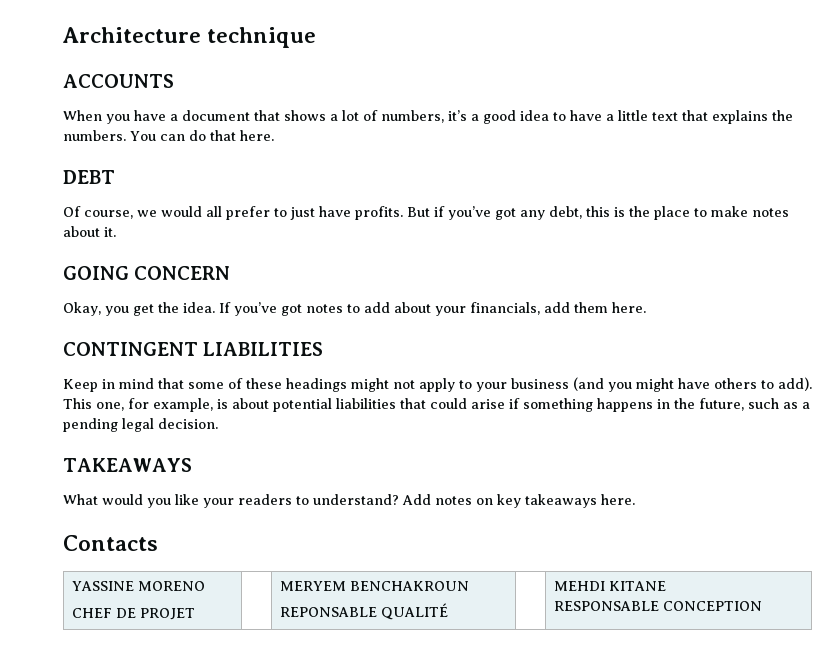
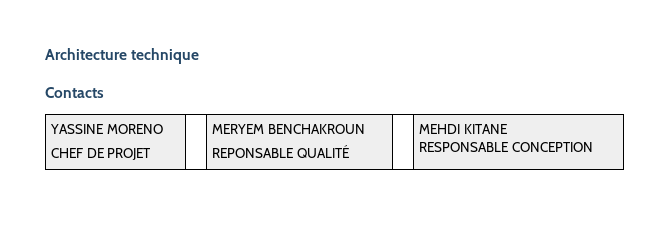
- ACCOUNTS
- When you have a document that shows a lot of numbers, it’s a good idea to have a little text that explains the numbers. You can do that here.
- DEBT
- Of course, we would all prefer to just have profits. But if you’ve got any debt, this is the place to make notes about it.
- GOING CONCERN
- Okay, you get the idea. If you’ve got notes to add about your financials, add them here.
- CONTINGENT LIABILITIES
- Keep in mind that some of these headings might not apply to your business (and you might have others to add). This one, for example, is about potential liabilities that could arise if something happens in the future, such as a pending legal decision.
- TAKEAWAYS
- What would you like your readers to understand? Add notes on key takeaways here.

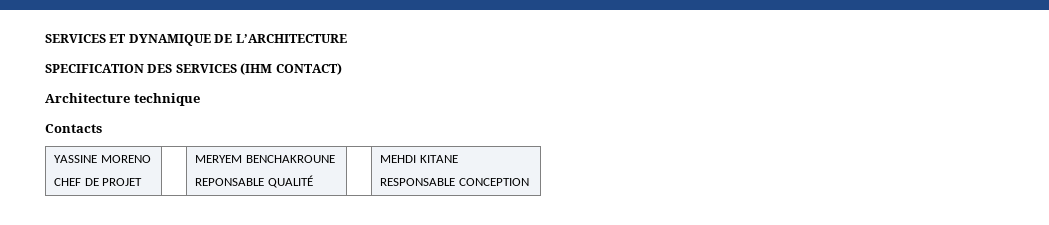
+ SERVICES ET DYNAMIQUE DE L’ARCHITECTURE
+ SPECIFICATION DES SERVICES (IHM CONTACT)
  YASSINE MORENO
- CHEF DE PROJET | | MERYEM BENCHAKROUN
+ CHEF DE PROJET | | MERYEM BENCHAKROUNE

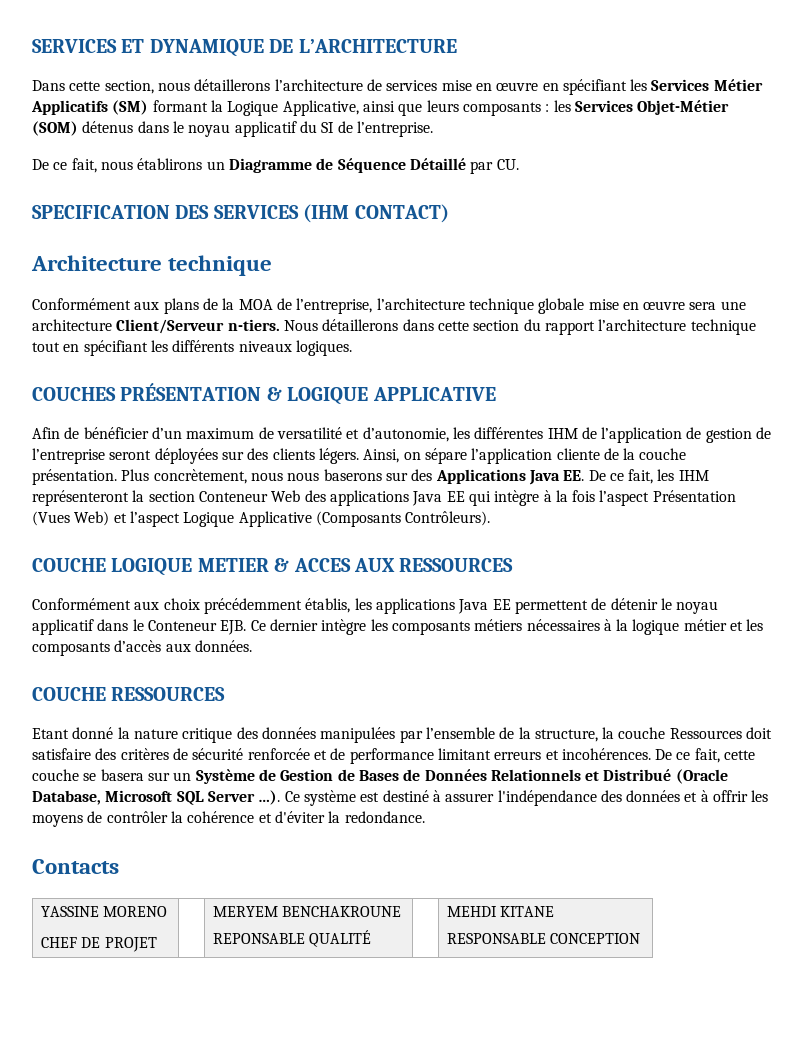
+ Dans cette section, nous détaillerons l’architecture de services mise en œuvre en spécifiant les Services Métier Applicatifs (SM) formant la Logique Applicative, ainsi que leurs composants : les Services Objet-Métier (SOM) détenus dans le noyau applicatif du SI de l’entreprise.
+ De ce fait, nous établirons un Diagramme de Séquence Détaillé par CU.
+ Conformément aux plans de la MOA de l’entreprise, l’architecture technique globale mise en œuvre sera une architecture Client/Serveur n-tiers. Nous détaillerons dans cette section du rapport l’architecture technique tout en spécifiant les différents niveaux logiques.
+ COUCHES PRÉSENTATION & LOGIQUE APPLICATIVE
+ Afin de bénéficier d’un maximum de versatilité et d’autonomie, les différentes IHM de l’application de gestion de l’entreprise seront déployées sur des clients légers. Ainsi, on sépare l’application cliente de la couche présentation. Plus concrètement, nous nous baserons sur des Applications Java EE. De ce fait, les IHM représenteront la section Conteneur Web des applications Java EE qui intègre à la fois l’aspect Présentation (Vues Web) et l’aspect Logique Applicative (Composants Contrôleurs).
+ COUCHE LOGIQUE METIER & ACCES AUX RESSOURCES
+ Conformément aux choix précédemment établis, les applications Java EE permettent de détenir le noyau applicatif dans le Conteneur EJB. Ce dernier intègre les composants métiers nécessaires à la logique métier et les composants d’accès aux données.
+ COUCHE RESSOURCES
+ Etant donné la nature critique des données manipulées par l’ensemble de la structure, la couche Ressources doit satisfaire des critères de sécurité renforcée et de performance limitant erreurs et incohérences. De ce fait, cette couche se basera sur un Système de Gestion de Bases de Données Relationnels et Distribué (Oracle Database, Microsoft SQL Server …). Ce système est destiné à assurer l'indépendance des données et à offrir les moyens de contrôler la cohérence et d'éviter la redondance.

